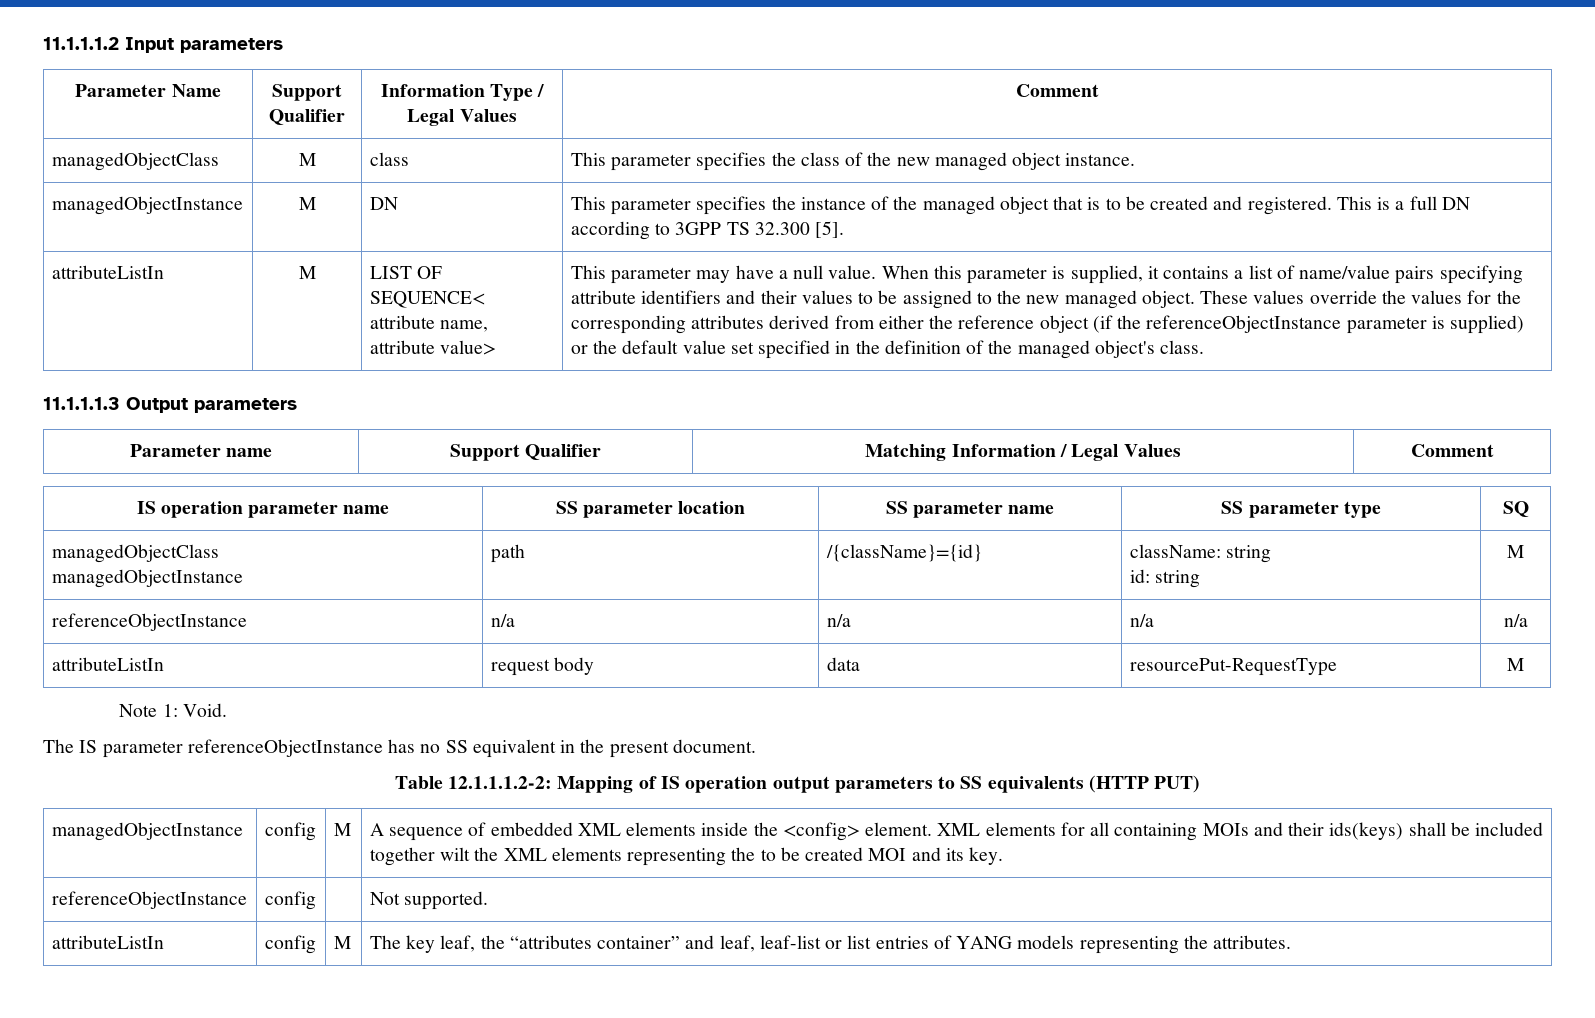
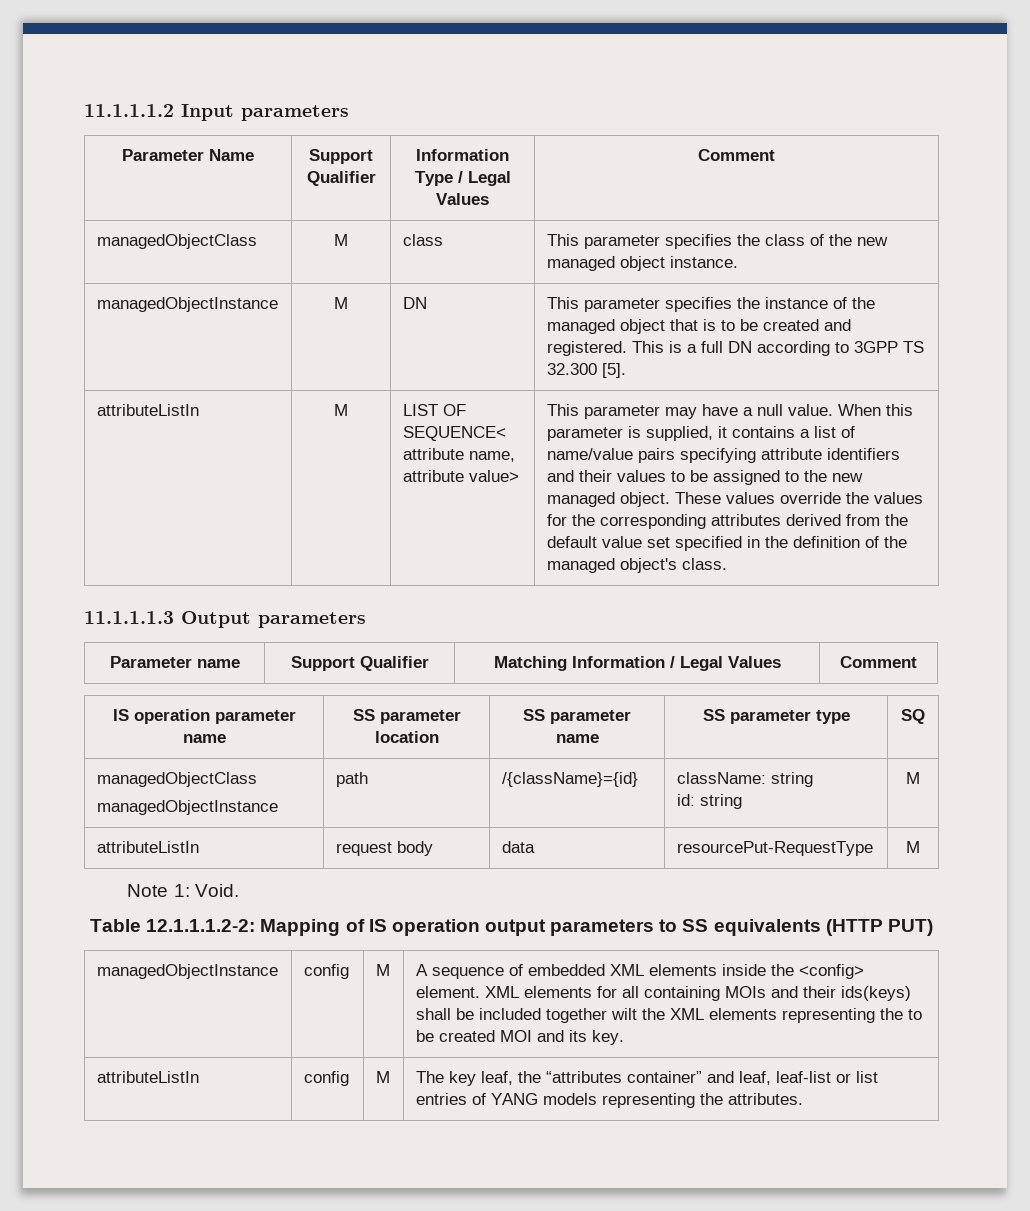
- These values override the values for the corresponding attributes derived from either the reference object (if the referenceObjectInstance parameter is supplied) or the default value set specified in the definition of the managed object's class.
+ These values override the values for the corresponding attributes derived from the default value set specified in the definition of the managed object's class.
- referenceObjectInstance | n/a | n/a | n/a | n/a
- The IS parameter referenceObjectInstance has no SS equivalent in the present document.
- referenceObjectInstance | config | | Not supported.

